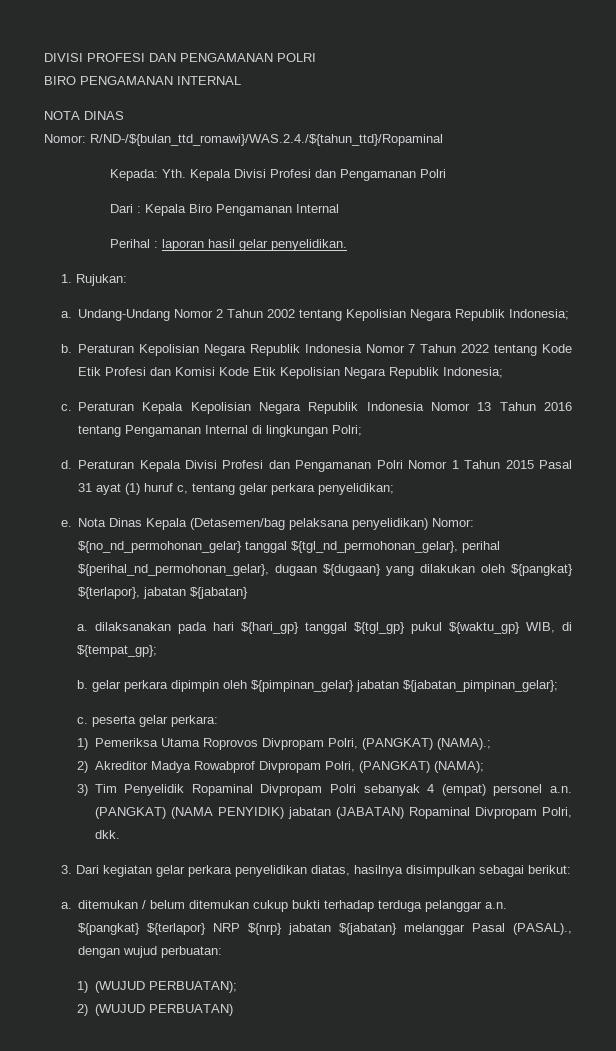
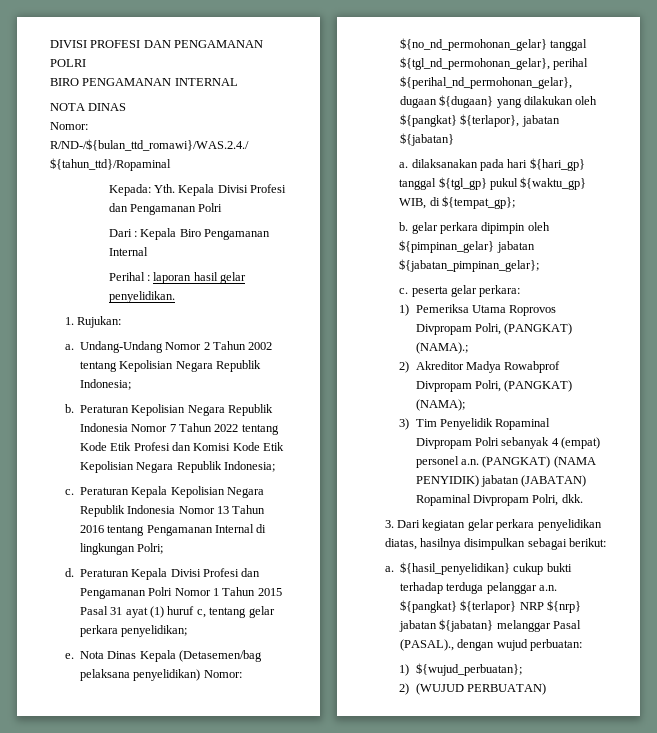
- a. ditemukan / belum ditemukan cukup bukti terhadap terduga pelanggar a.n. ${pangkat} ${terlapor} NRP ${nrp} jabatan ${jabatan} melanggar Pasal (PASAL)., dengan wujud perbuatan:
+ a. ${hasil_penyelidikan} cukup bukti terhadap terduga pelanggar a.n. ${pangkat} ${terlapor} NRP ${nrp} jabatan ${jabatan} melanggar Pasal (PASAL)., dengan wujud perbuatan:
- 1) (WUJUD PERBUATAN);
+ 1) ${wujud_perbuatan};

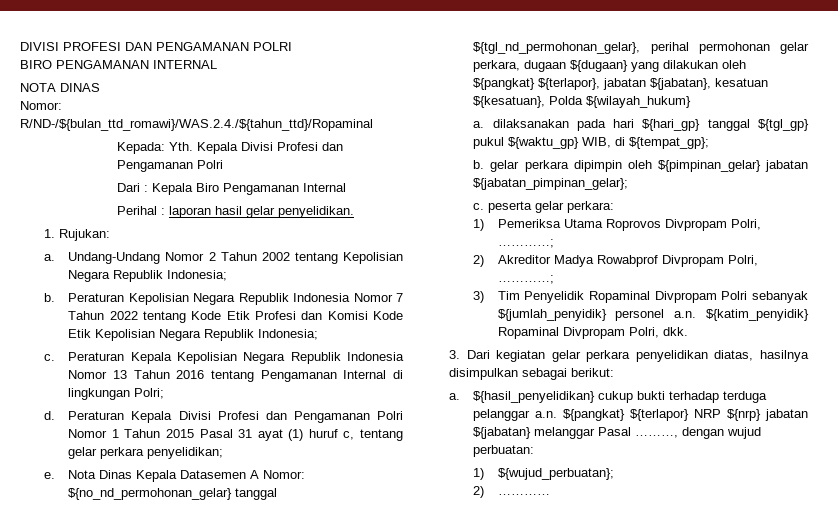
- Nota Dinas Kepala (Detasemen/bag pelaksana penyelidikan) Nomor: ${no_nd_permohonan_gelar} tanggal ${tgl_nd_permohonan_gelar}, perihal ${perihal_nd_permohonan_gelar}, dugaan ${dugaan} yang dilakukan oleh ${pangkat} ${terlapor}, jabatan ${jabatan}
+ Nota Dinas Kepala Datasemen A Nomor: ${no_nd_permohonan_gelar} tanggal ${tgl_nd_permohonan_gelar}, perihal permohonan gelar perkara, dugaan ${dugaan} yang dilakukan oleh ${pangkat} ${terlapor}, jabatan ${jabatan}, kesatuan ${kesatuan}, Polda ${wilayah_hukum}
- 1) Pemeriksa Utama Roprovos Divpropam Polri, (PANGKAT) (NAMA).;
+ 1) Pemeriksa Utama Roprovos Divpropam Polri, …………;
- 2) Akreditor Madya Rowabprof Divpropam Polri, (PANGKAT) (NAMA);
+ 2) Akreditor Madya Rowabprof Divpropam Polri, …………;
- 3) Tim Penyelidik Ropaminal Divpropam Polri sebanyak 4 (empat) personel a.n. (PANGKAT) (NAMA PENYIDIK) jabatan (JABATAN) Ropaminal Divpropam Polri, dkk.
+ 3) Tim Penyelidik Ropaminal Divpropam Polri sebanyak ${jumlah_penyidik} personel a.n. ${katim_penyidik} Ropaminal Divpropam Polri, dkk.
- ${hasil_penyelidikan} cukup bukti terhadap terduga pelanggar a.n. ${pangkat} ${terlapor} NRP ${nrp} jabatan ${jabatan} melanggar Pasal (PASAL)., dengan wujud perbuatan:
+ ${hasil_penyelidikan} cukup bukti terhadap terduga pelanggar a.n. ${pangkat} ${terlapor} NRP ${nrp} jabatan ${jabatan} melanggar Pasal ………, dengan wujud perbuatan:
- 2) (WUJUD PERBUATAN)
+ 2) …………

